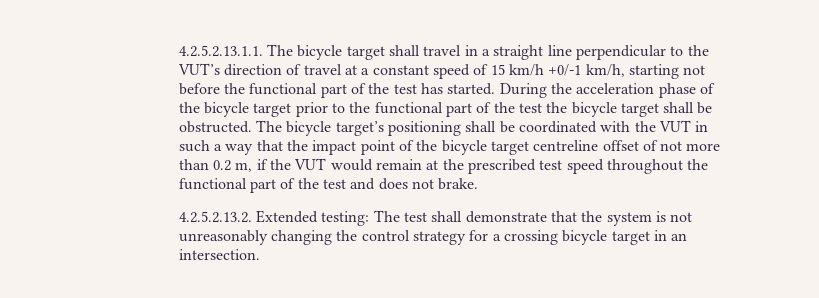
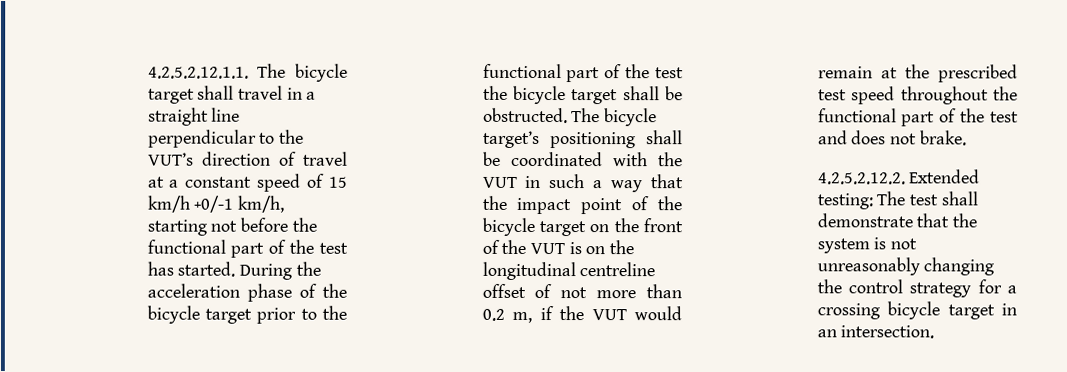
- 4.2.5.2.13.1.1. The bicycle target shall travel in a straight line perpendicular to the VUT’s direction of travel at a constant speed of 15 km/h +0/-1 km/h, starting not before the functional part of the test has started.
+ 4.2.5.2.12.1.1. The bicycle target shall travel in a straight line perpendicular to the VUT’s direction of travel at a constant speed of 15 km/h +0/-1 km/h, starting not before the functional part of the test has started.
- The bicycle target’s positioning shall be coordinated with the VUT in such a way that the impact point of the bicycle target centreline offset of not more than 0.2 m, if the VUT would remain at the prescribed test speed throughout the functional part of the test and does not brake.
+ The bicycle target’s positioning shall be coordinated with the VUT in such a way that the impact point of the bicycle target on the front of the VUT is on the longitudinal centreline offset of not more than 0.2 m, if the VUT would remain at the prescribed test speed throughout the functional part of the test and does not brake.
- 4.2.5.2.13.2. Extended testing: The test shall demonstrate that the system is not unreasonably changing the control strategy for a crossing bicycle target in an intersection.
+ 4.2.5.2.12.2. Extended testing: The test shall demonstrate that the system is not unreasonably changing the control strategy for a crossing bicycle target in an intersection.

